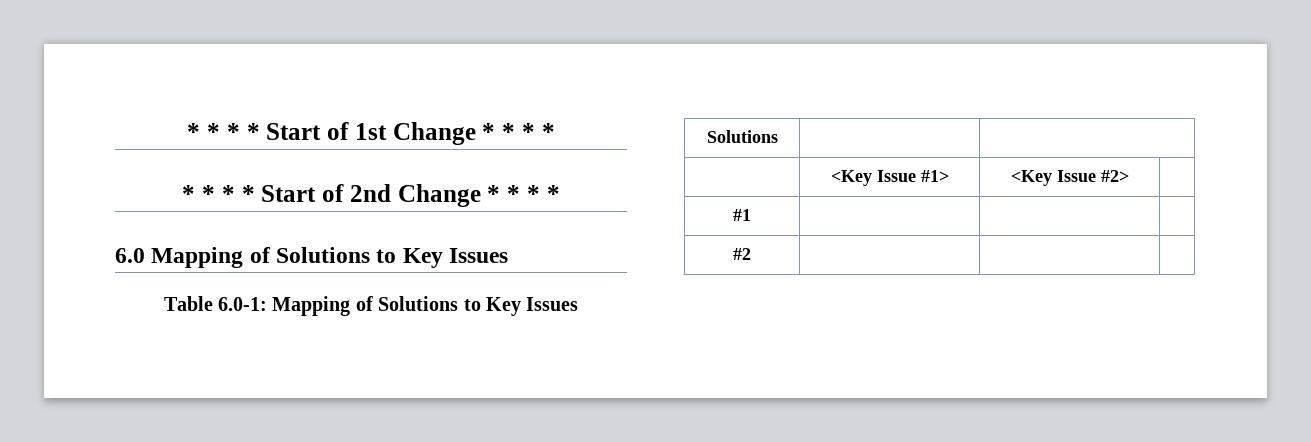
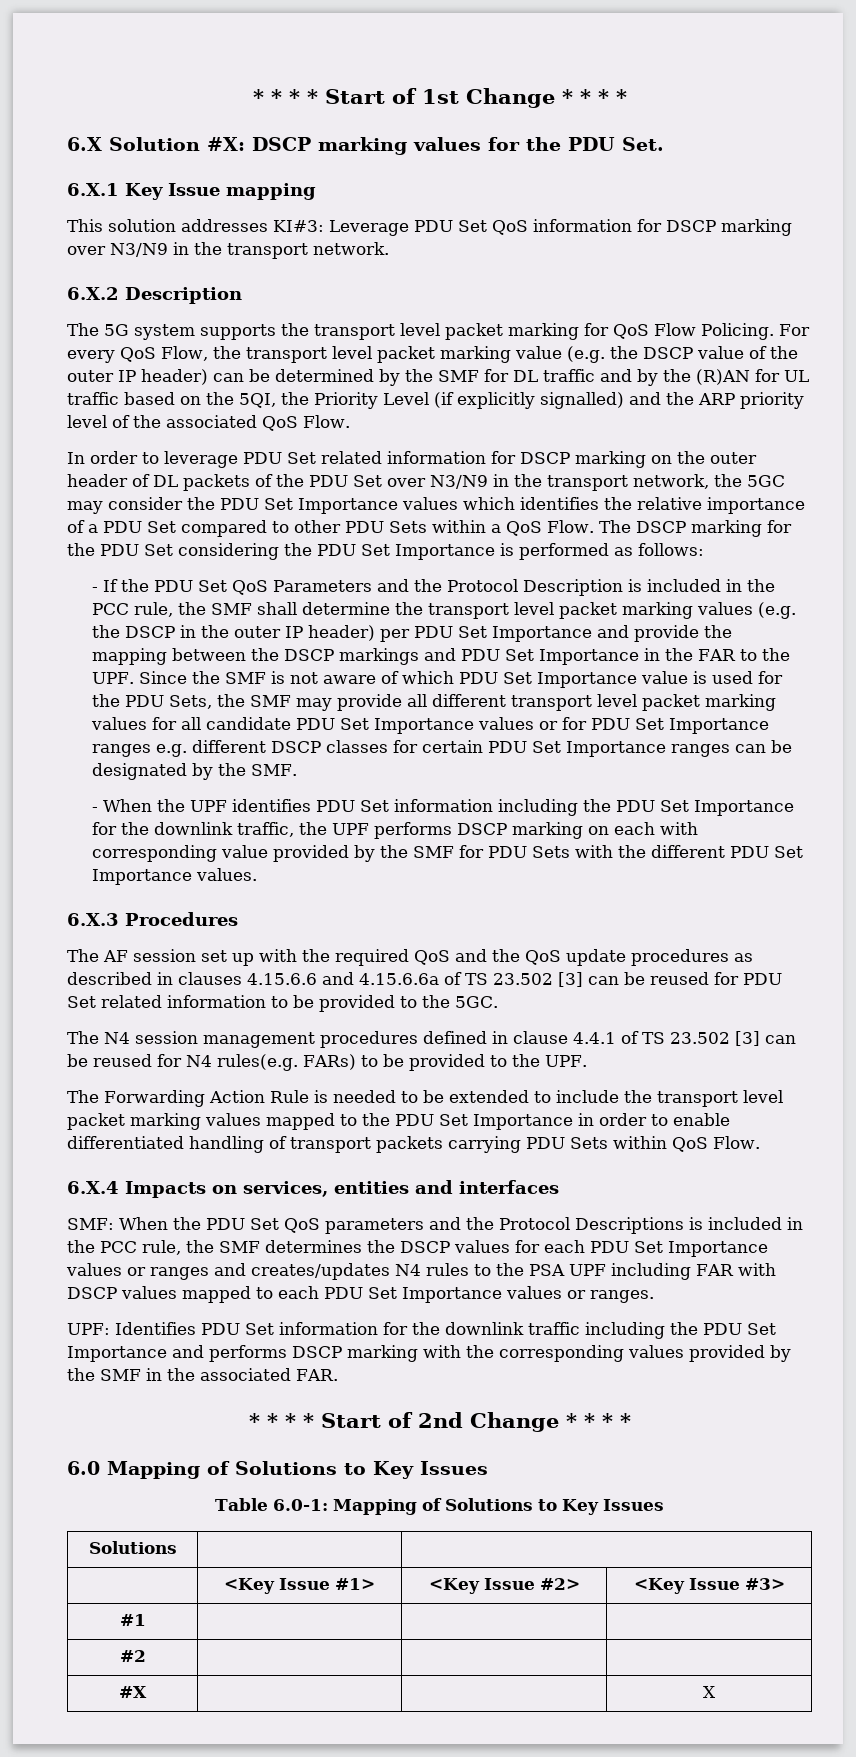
+ 6.X Solution #X: DSCP marking values for the PDU Set.
+ 6.X.1 Key Issue mapping
+ This solution addresses KI#3: Leverage PDU Set QoS information for DSCP marking over N3/N9 in the transport network.
+ 6.X.2 Description
+ The 5G system supports the transport level packet marking for QoS Flow Policing. For every QoS Flow, the transport level packet marking value (e.g. the DSCP value of the outer IP header) can be determined by the SMF for DL traffic and by the (R)AN for UL traffic based on the 5QI, the Priority Level (if explicitly signalled) and the ARP priority level of the associated QoS Flow.
+ In order to leverage PDU Set related information for DSCP marking on the outer header of DL packets of the PDU Set over N3/N9 in the transport network, the 5GC may consider the PDU Set Importance values which identifies the relative importance of a PDU Set compared to other PDU Sets within a QoS Flow. The DSCP marking for the PDU Set considering the PDU Set Importance is performed as follows:
+ - If the PDU Set QoS Parameters and the Protocol Description is included in the PCC rule, the SMF shall determine the transport level packet marking values (e.g. the DSCP in the outer IP header) per PDU Set Importance and provide the mapping between the DSCP markings and PDU Set Importance in the FAR to the UPF. Since the SMF is not aware of which PDU Set Importance value is used for the PDU Sets, the SMF may provide all different transport level packet marking values for all candidate PDU Set Importance values or for PDU Set Importance ranges e.g. different DSCP classes for certain PDU Set Importance ranges can be designated by the SMF.
+ - When the UPF identifies PDU Set information including the PDU Set Importance for the downlink traffic, the UPF performs DSCP marking on each with corresponding value provided by the SMF for PDU Sets with the different PDU Set Importance values.
+ 6.X.3 Procedures
+ The AF session set up with the required QoS and the QoS update procedures as described in clauses 4.15.6.6 and 4.15.6.6a of TS 23.502 [3] can be reused for PDU Set related information to be provided to the 5GC.
+ The N4 session management procedures defined in clause 4.4.1 of TS 23.502 [3] can be reused for N4 rules(e.g. FARs) to be provided to the UPF.
+ The Forwarding Action Rule is needed to be extended to include the transport level packet marking values mapped to the PDU Set Importance in order to enable differentiated handling of transport packets carrying PDU Sets within QoS Flow.
+ 6.X.4 Impacts on services, entities and interfaces
+ SMF: When the PDU Set QoS parameters and the Protocol Descriptions is included in the PCC rule, the SMF determines the DSCP values for each PDU Set Importance values or ranges and creates/updates N4 rules to the PSA UPF including FAR with DSCP values mapped to each PDU Set Importance values or ranges.
+ UPF: Identifies PDU Set information for the downlink traffic including the PDU Set Importance and performs DSCP marking with the corresponding values provided by the SMF in the associated FAR.
- | <Key Issue #1> | <Key Issue #2> |
+ | <Key Issue #1> | <Key Issue #2> | <Key Issue #3>
+ #X | | | X

